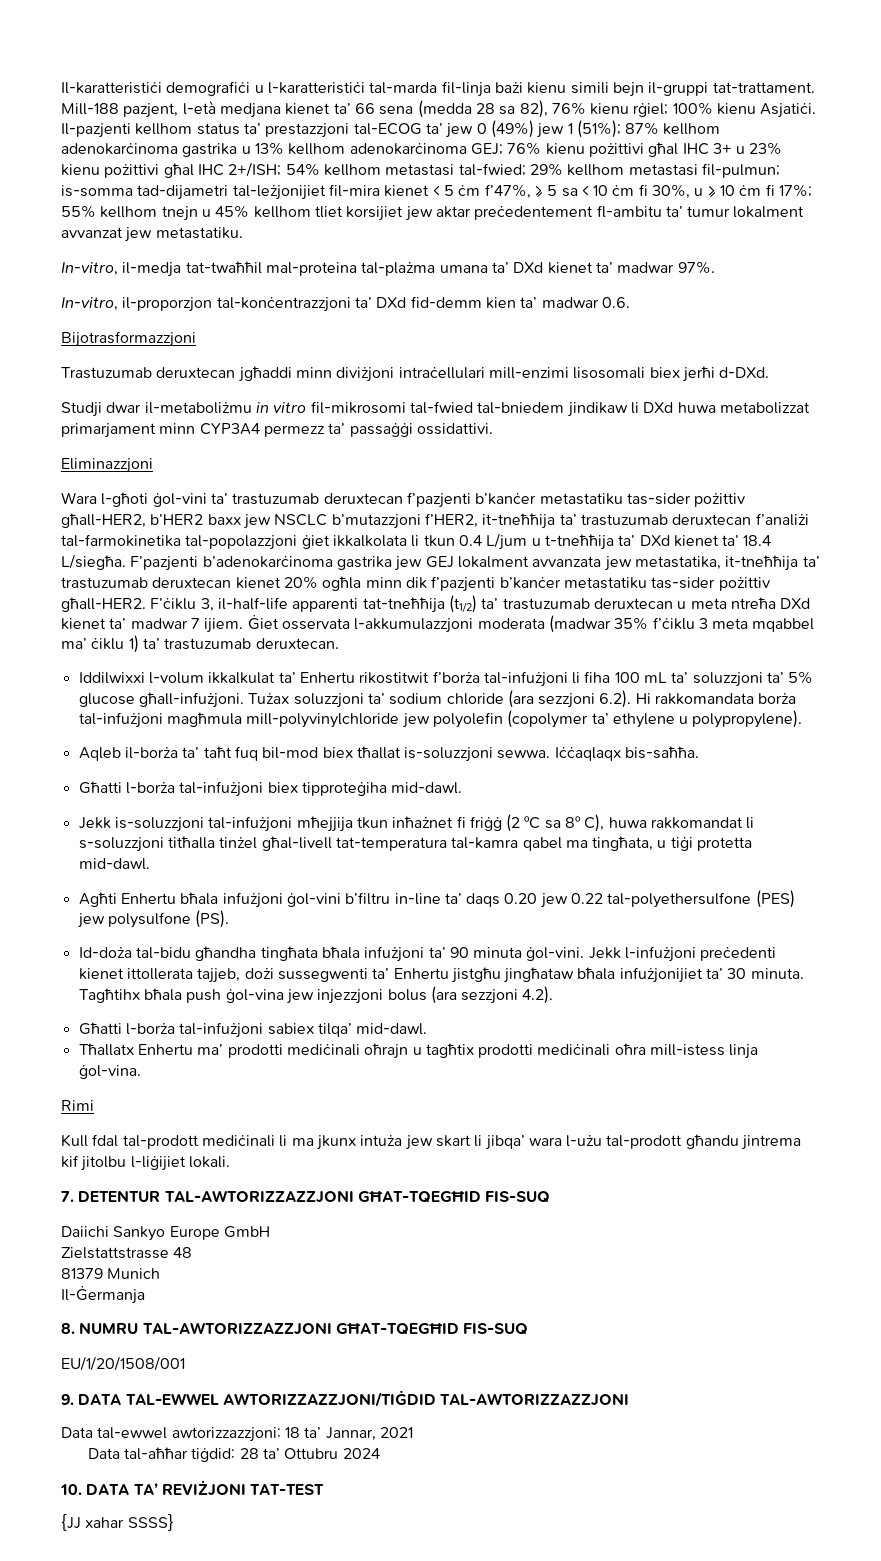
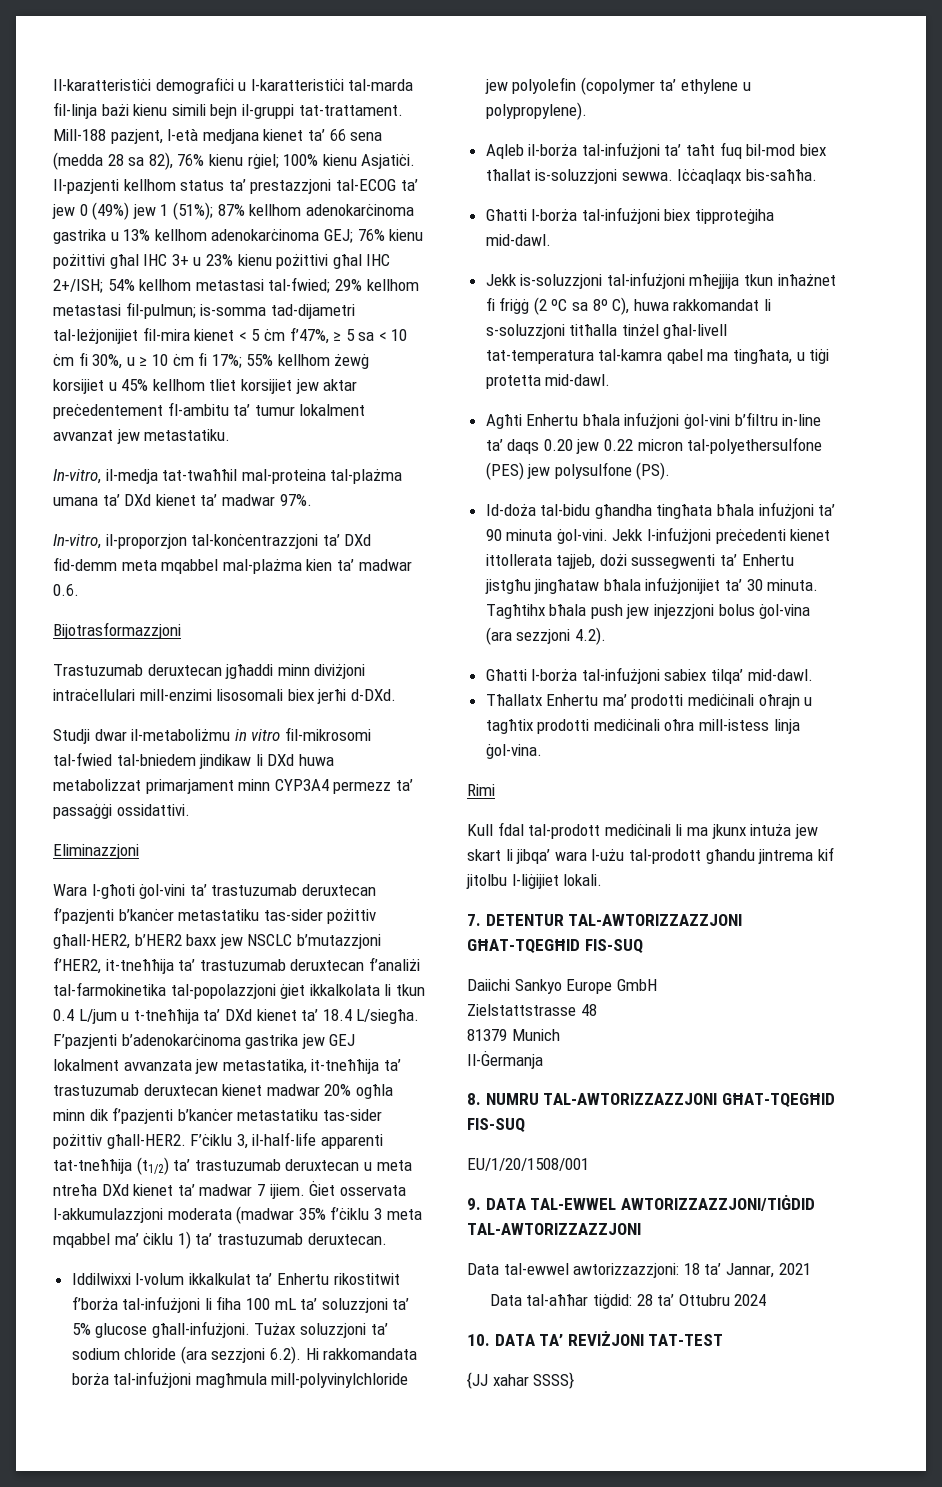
- 55% kellhom tnejn u 45% kellhom tliet korsijiet jew aktar preċedentement fl-ambitu ta’ tumur lokalment avvanzat jew metastatiku.
+ 55% kellhom żewġ korsijiet u 45% kellhom tliet korsijiet jew aktar preċedentement fl-ambitu ta’ tumur lokalment avvanzat jew metastatiku.
- In-vitro, il-proporzjon tal-konċentrazzjoni ta’ DXd fid-demm kien ta’ madwar 0.6.
+ In-vitro, il-proporzjon tal-konċentrazzjoni ta’ DXd fid-demm meta mqabbel mal-plażma kien ta’ madwar 0.6.
- F’pazjenti b’adenokarċinoma gastrika jew GEJ lokalment avvanzata jew metastatika, it-tneħħija ta’ trastuzumab deruxtecan kienet 20% ogħla minn dik f’pazjenti b’kanċer metastatiku tas-sider pożittiv għall-HER2.
+ F’pazjenti b’adenokarċinoma gastrika jew GEJ lokalment avvanzata jew metastatika, it-tneħħija ta’ trastuzumab deruxtecan kienet madwar 20% ogħla minn dik f’pazjenti b’kanċer metastatiku tas-sider pożittiv għall-HER2.
- Aqleb il-borża ta’ taħt fuq bil-mod biex tħallat is-soluzzjoni sewwa.
+ Aqleb il-borża tal-infużjoni ta’ taħt fuq bil-mod biex tħallat is-soluzzjoni sewwa.
- Agħti Enhertu bħala infużjoni ġol-vini b’filtru in-line ta’ daqs 0.20 jew 0.22 tal-polyethersulfone (PES) jew polysulfone (PS).
+ Agħti Enhertu bħala infużjoni ġol-vini b’filtru in-line ta’ daqs 0.20 jew 0.22 micron tal-polyethersulfone (PES) jew polysulfone (PS).
- Tagħtihx bħala push ġol-vina jew injezzjoni bolus (ara sezzjoni 4.2).
+ Tagħtihx bħala push jew injezzjoni bolus ġol-vina (ara sezzjoni 4.2).

